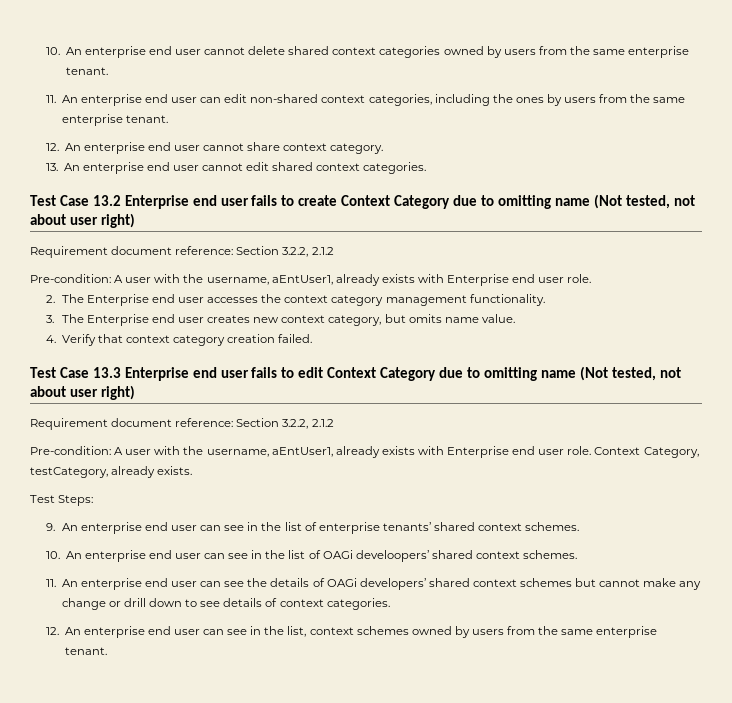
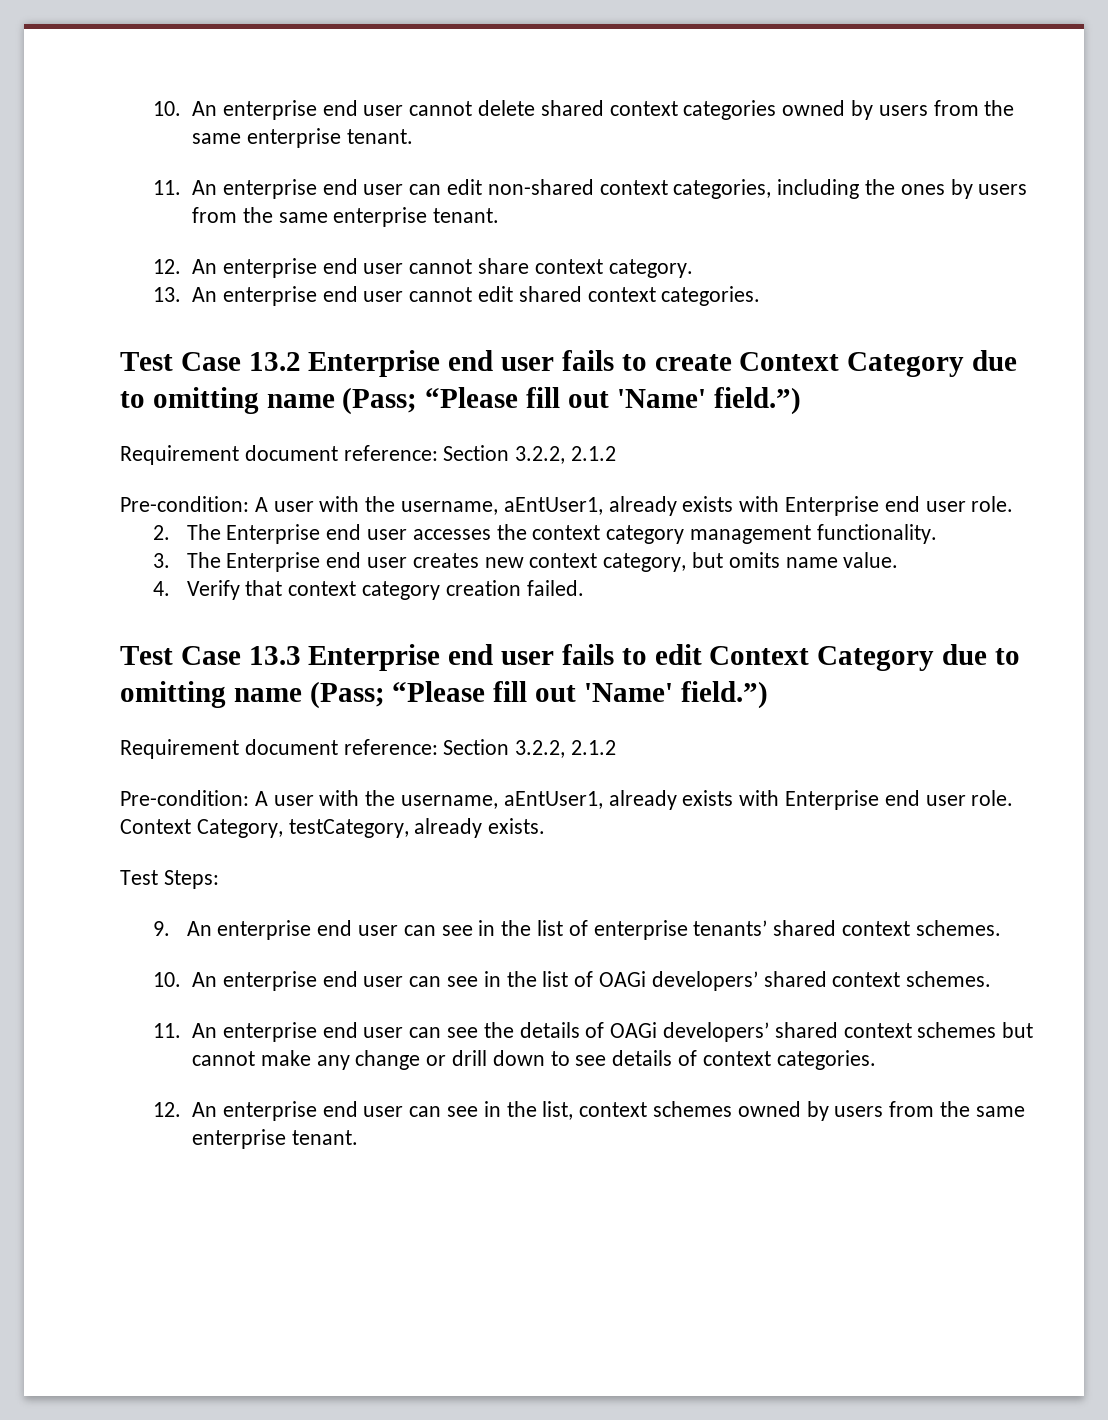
- Test Case 13.2 Enterprise end user fails to create Context Category due to omitting name (Not tested, not about user right)
+ Test Case 13.2 Enterprise end user fails to create Context Category due to omitting name (Pass; “Please fill out 'Name' field.”)
- Test Case 13.3 Enterprise end user fails to edit Context Category due to omitting name (Not tested, not about user right)
+ Test Case 13.3 Enterprise end user fails to edit Context Category due to omitting name (Pass; “Please fill out 'Name' field.”)
- 10. An enterprise end user can see in the list of OAGi develoopers’ shared context schemes.
+ 10. An enterprise end user can see in the list of OAGi developers’ shared context schemes.

